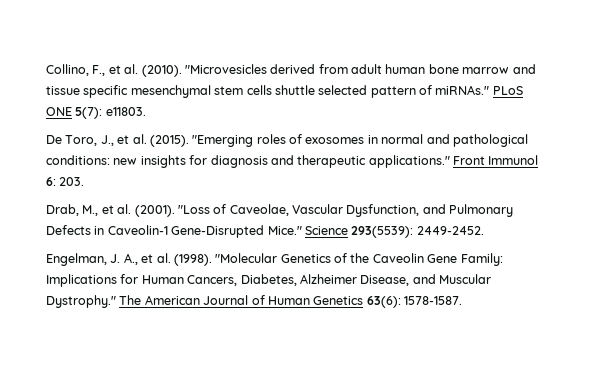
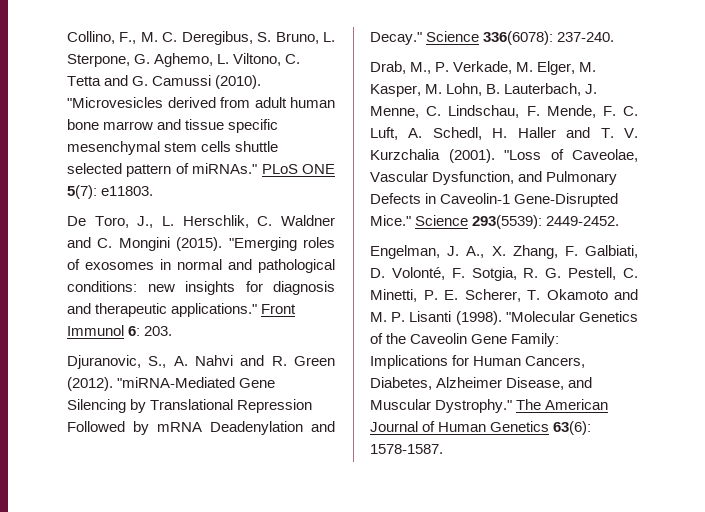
- Collino, F., et al. (2010).
+ Collino, F., M. C. Deregibus, S. Bruno, L. Sterpone, G. Aghemo, L. Viltono, C. Tetta and G. Camussi (2010).
- De Toro, J., et al. (2015).
+ De Toro, J., L. Herschlik, C. Waldner and C. Mongini (2015).
- Drab, M., et al. (2001).
+ Djuranovic, S., A. Nahvi and R. Green (2012). "miRNA-Mediated Gene Silencing by Translational Repression Followed by mRNA Deadenylation and Decay." Science 336(6078): 237-240.
+ Drab, M., P. Verkade, M. Elger, M. Kasper, M. Lohn, B. Lauterbach, J. Menne, C. Lindschau, F. Mende, F. C. Luft, A. Schedl, H. Haller and T. V. Kurzchalia (2001).
- Engelman, J. A., et al. (1998).
+ Engelman, J. A., X. Zhang, F. Galbiati, D. Volonté, F. Sotgia, R. G. Pestell, C. Minetti, P. E. Scherer, T. Okamoto and M. P. Lisanti (1998).

